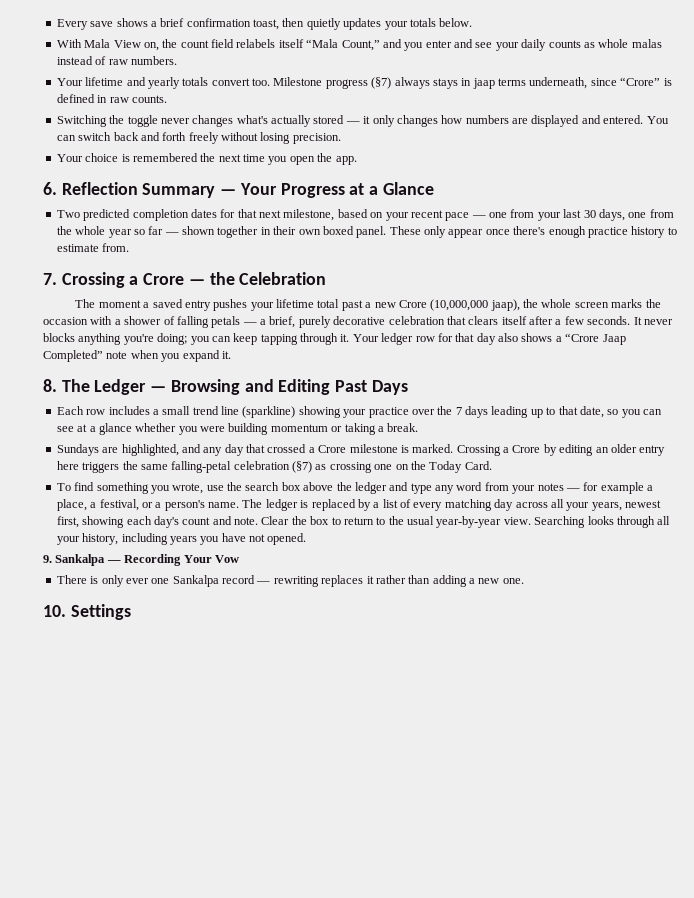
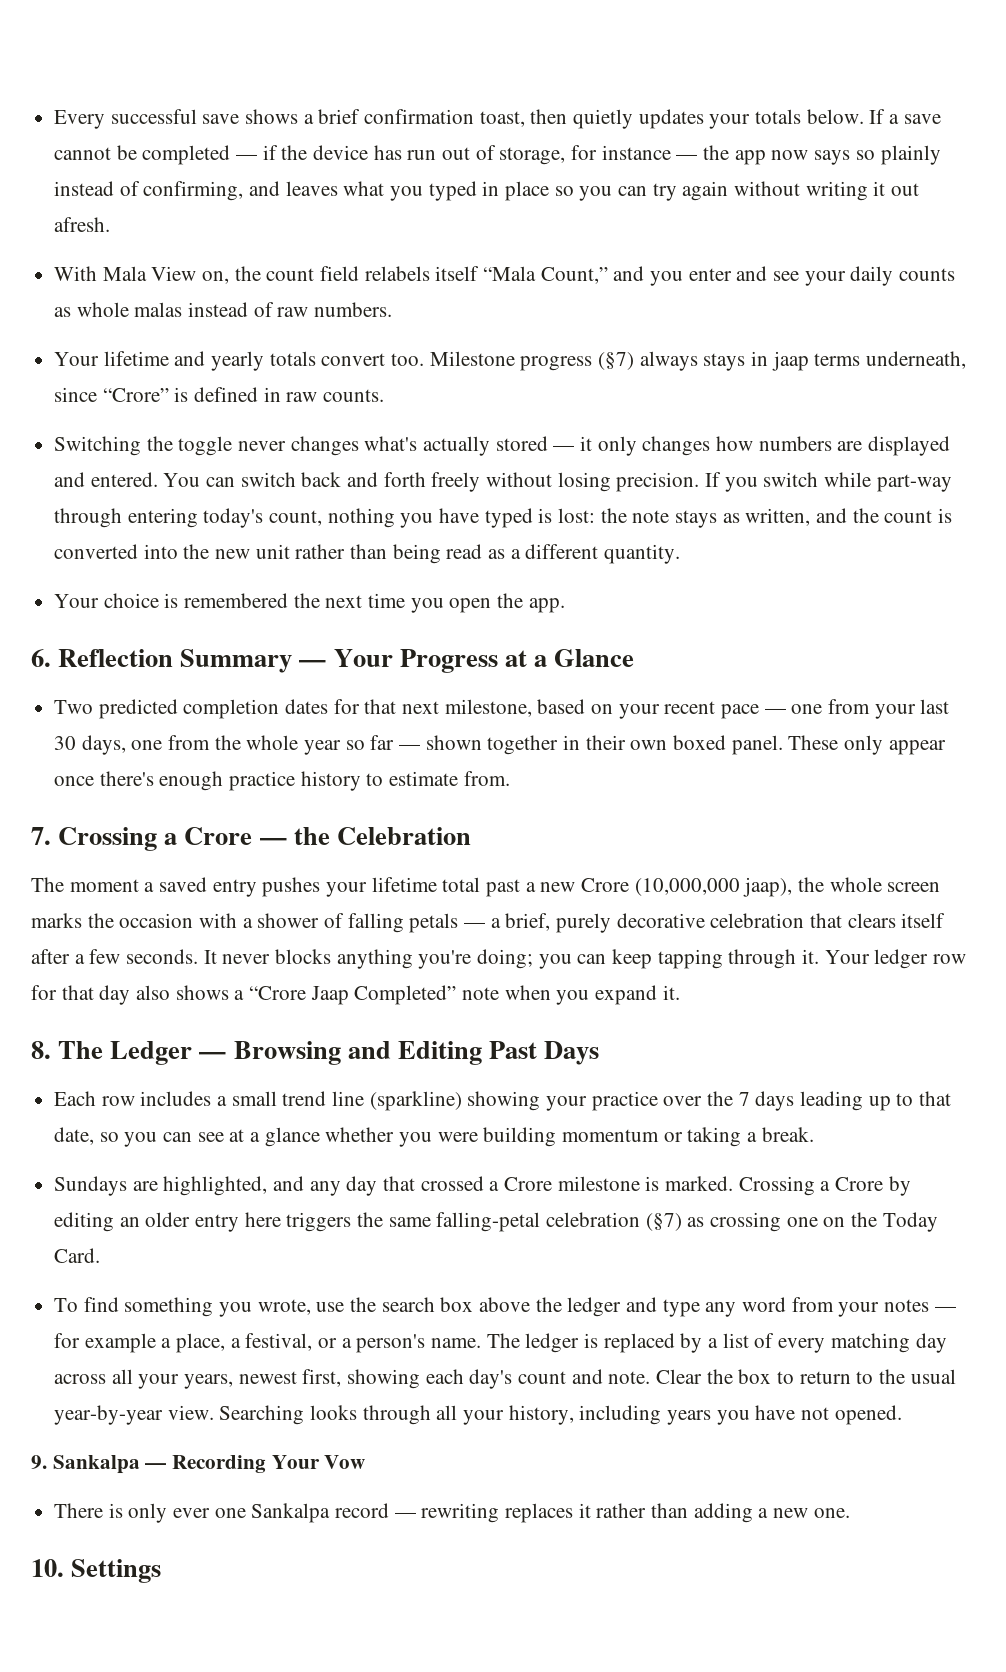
- Every save shows a brief confirmation toast, then quietly updates your totals below.
+ Every successful save shows a brief confirmation toast, then quietly updates your totals below. If a save cannot be completed — if the device has run out of storage, for instance — the app now says so plainly instead of confirming, and leaves what you typed in place so you can try again without writing it out afresh.
+ If you switch while part-way through entering today's count, nothing you have typed is lost: the note stays as written, and the count is converted into the new unit rather than being read as a different quantity.

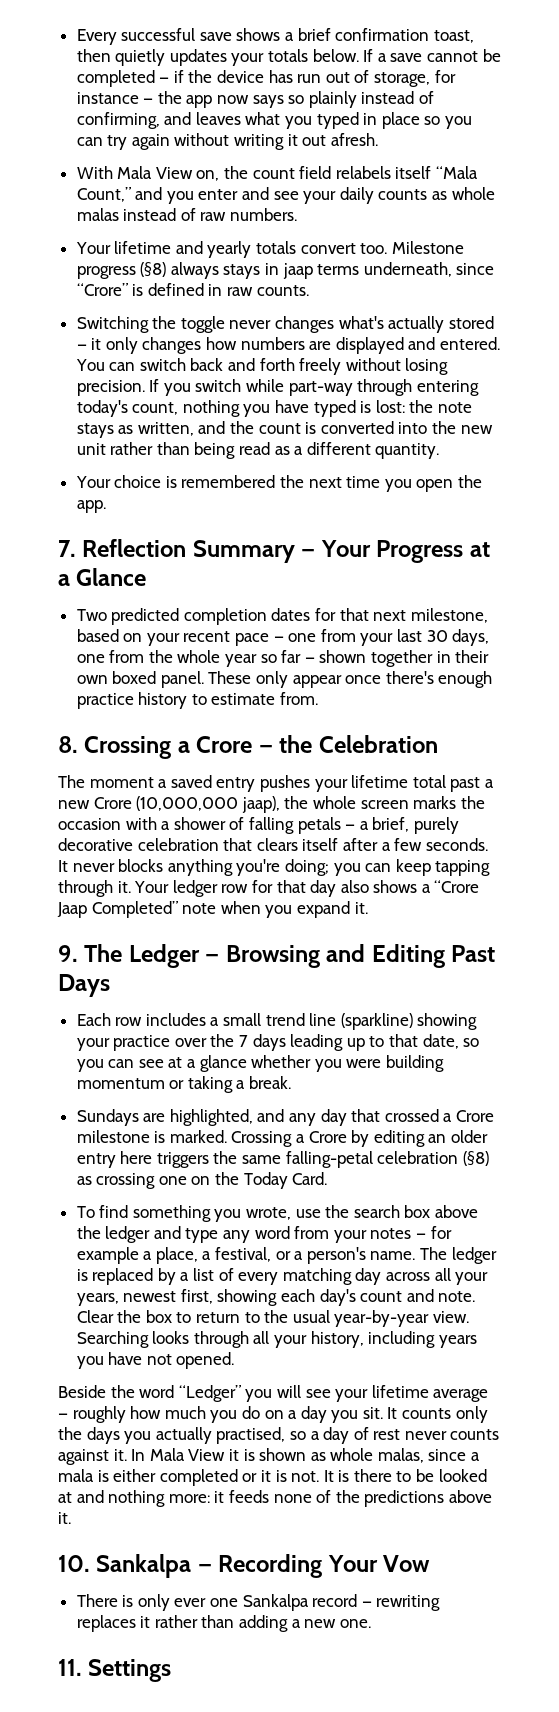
- Milestone progress (§7) always stays in jaap terms underneath, since “Crore” is defined in raw counts.
+ Milestone progress (§8) always stays in jaap terms underneath, since “Crore” is defined in raw counts.
- 6. Reflection Summary — Your Progress at a Glance
+ 7. Reflection Summary — Your Progress at a Glance
- 7. Crossing a Crore — the Celebration
+ 8. Crossing a Crore — the Celebration
- 8. The Ledger — Browsing and Editing Past Days
+ 9. The Ledger — Browsing and Editing Past Days
- Crossing a Crore by editing an older entry here triggers the same falling-petal celebration (§7) as crossing one on the Today Card.
+ Crossing a Crore by editing an older entry here triggers the same falling-petal celebration (§8) as crossing one on the Today Card.
- 9. Sankalpa — Recording Your Vow
+ Beside the word “Ledger” you will see your lifetime average — roughly how much you do on a day you sit. It counts only the days you actually practised, so a day of rest never counts against it. In Mala View it is shown as whole malas, since a mala is either completed or it is not. It is there to be looked at and nothing more: it feeds none of the predictions above it.
+ 10. Sankalpa — Recording Your Vow
- 10. Settings
+ 11. Settings

